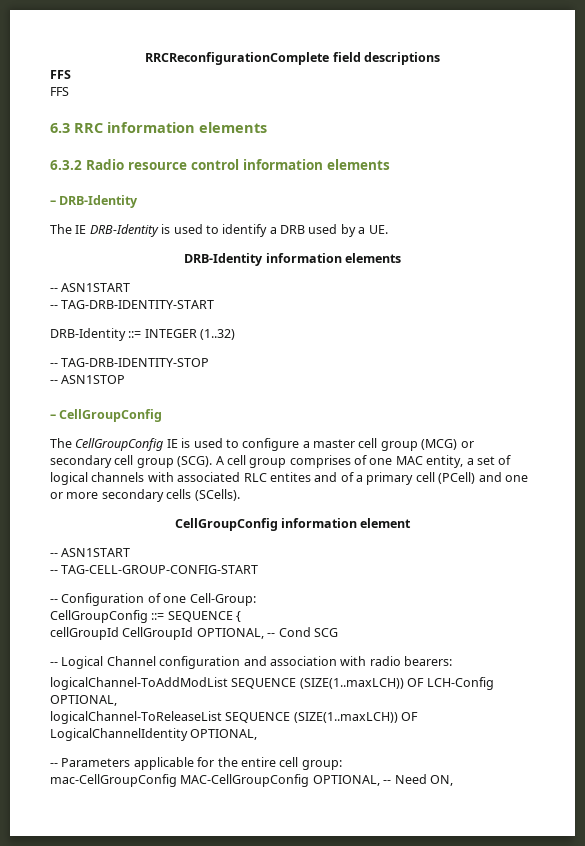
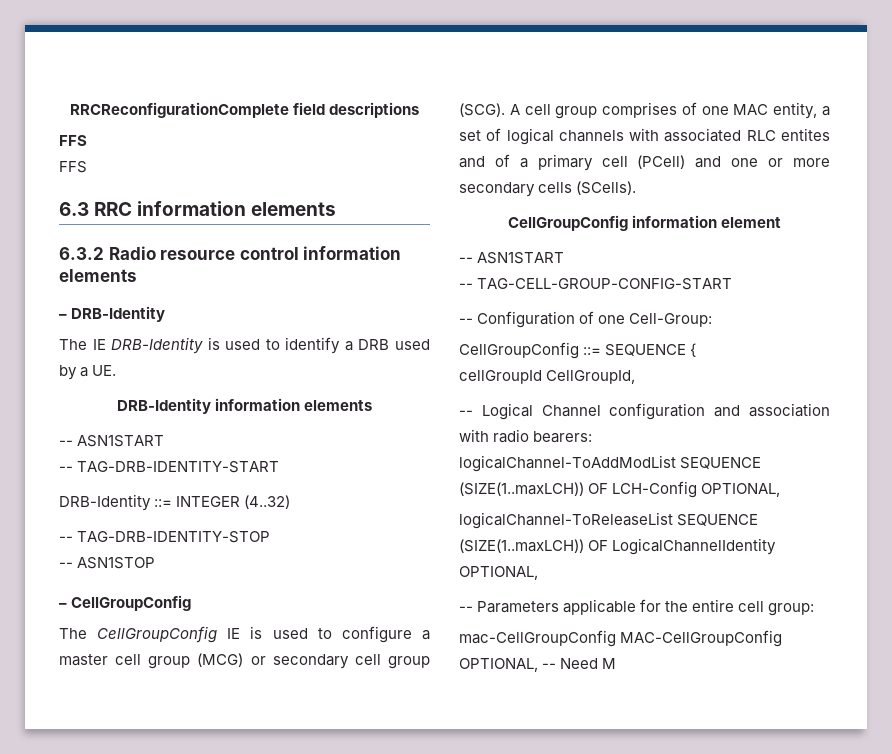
- DRB-Identity ::= INTEGER (1..32)
+ DRB-Identity ::= INTEGER (4..32)
- cellGroupId CellGroupId OPTIONAL, -- Cond SCG
+ cellGroupId CellGroupId,
- mac-CellGroupConfig MAC-CellGroupConfig OPTIONAL, -- Need ON,
+ mac-CellGroupConfig MAC-CellGroupConfig OPTIONAL, -- Need M

